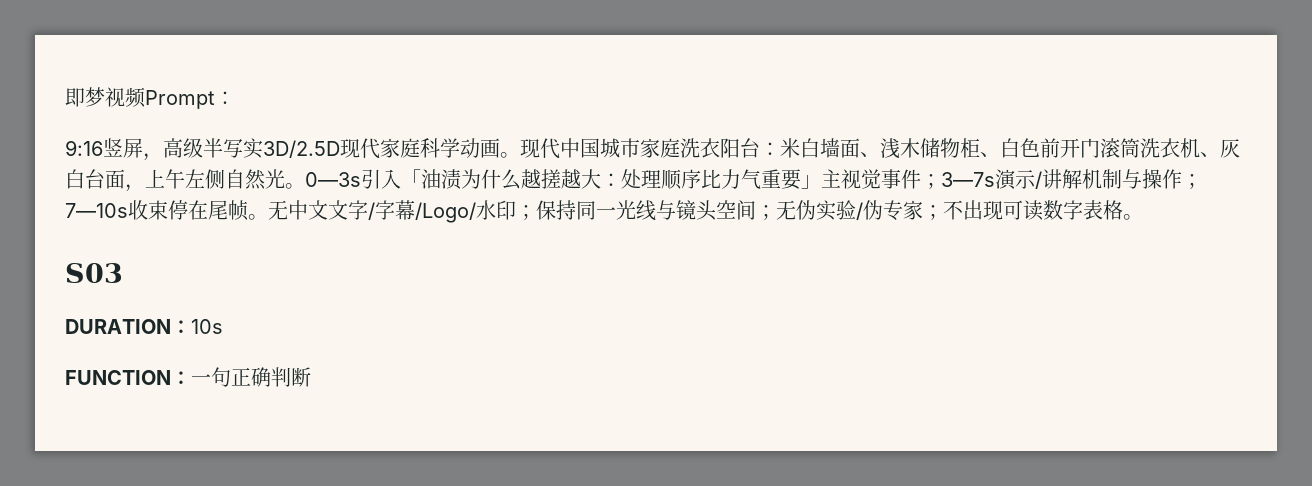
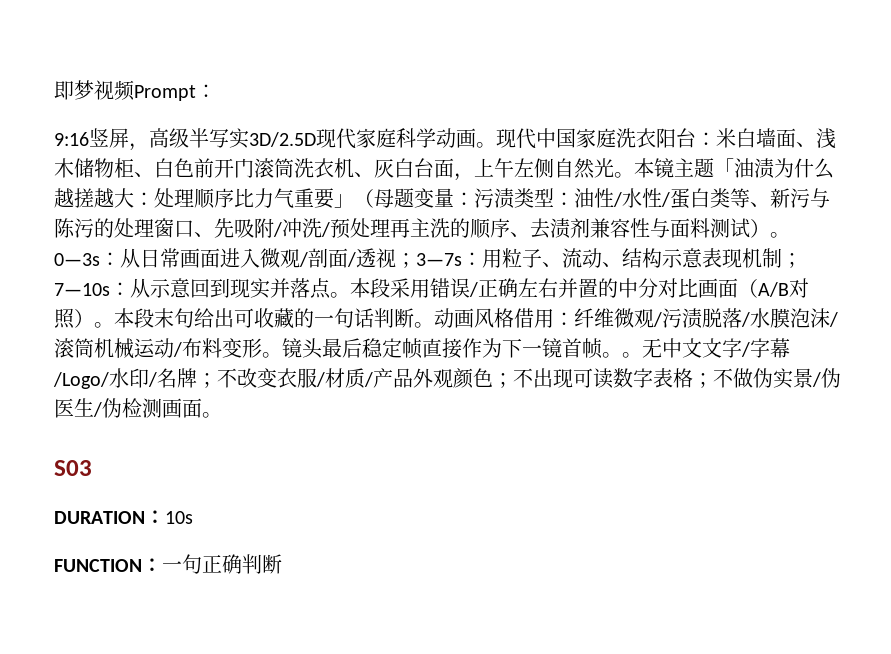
- 现代中国城市家庭洗衣阳台：米白墙面、浅木储物柜、白色前开门滚筒洗衣机、灰白台面，上午左侧自然光。
+ 现代中国家庭洗衣阳台：米白墙面、浅木储物柜、白色前开门滚筒洗衣机、灰白台面，上午左侧自然光。
- 0—3s引入「油渍为什么越搓越大：处理顺序比力气重要」主视觉事件；3—7s演示/讲解机制与操作；7—10s收束停在尾帧。
+ 本镜主题「油渍为什么越搓越大：处理顺序比力气重要」（母题变量：污渍类型：油性/水性/蛋白类等、新污与陈污的处理窗口、先吸附/冲洗/预处理再主洗的顺序、去渍剂兼容性与面料测试）。0—3s：从日常画面进入微观/剖面/透视；3—7s：用粒子、流动、结构示意表现机制；7—10s：从示意回到现实并落点。本段采用错误/正确左右并置的中分对比画面（A/B对照）。本段末句给出可收藏的一句话判断。动画风格借用：纤维微观/污渍脱落/水膜泡沫/滚筒机械运动/布料变形。镜头最后稳定帧直接作为下一镜首帧。。
- 无中文文字/字幕/Logo/水印；保持同一光线与镜头空间；无伪实验/伪专家；不出现可读数字表格。
+ 无中文文字/字幕/Logo/水印/名牌；不改变衣服/材质/产品外观颜色；不出现可读数字表格；不做伪实景/伪医生/伪检测画面。

